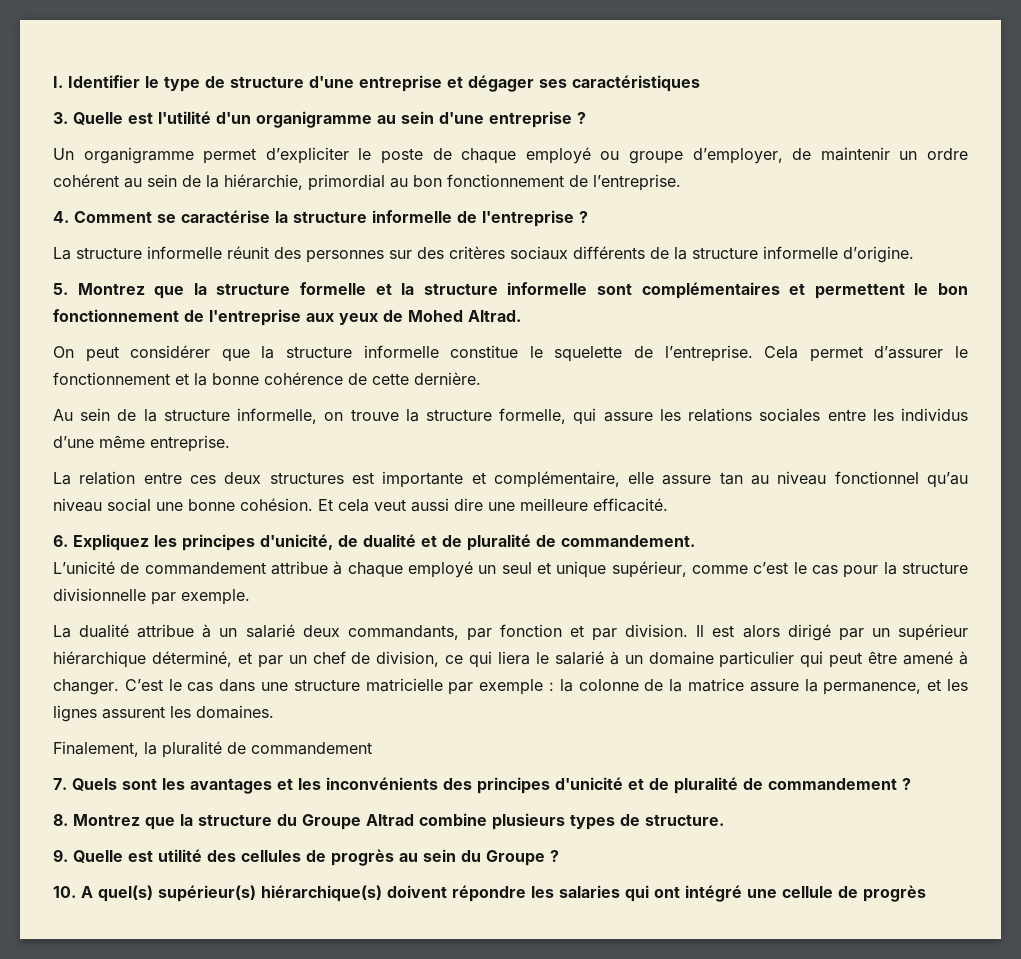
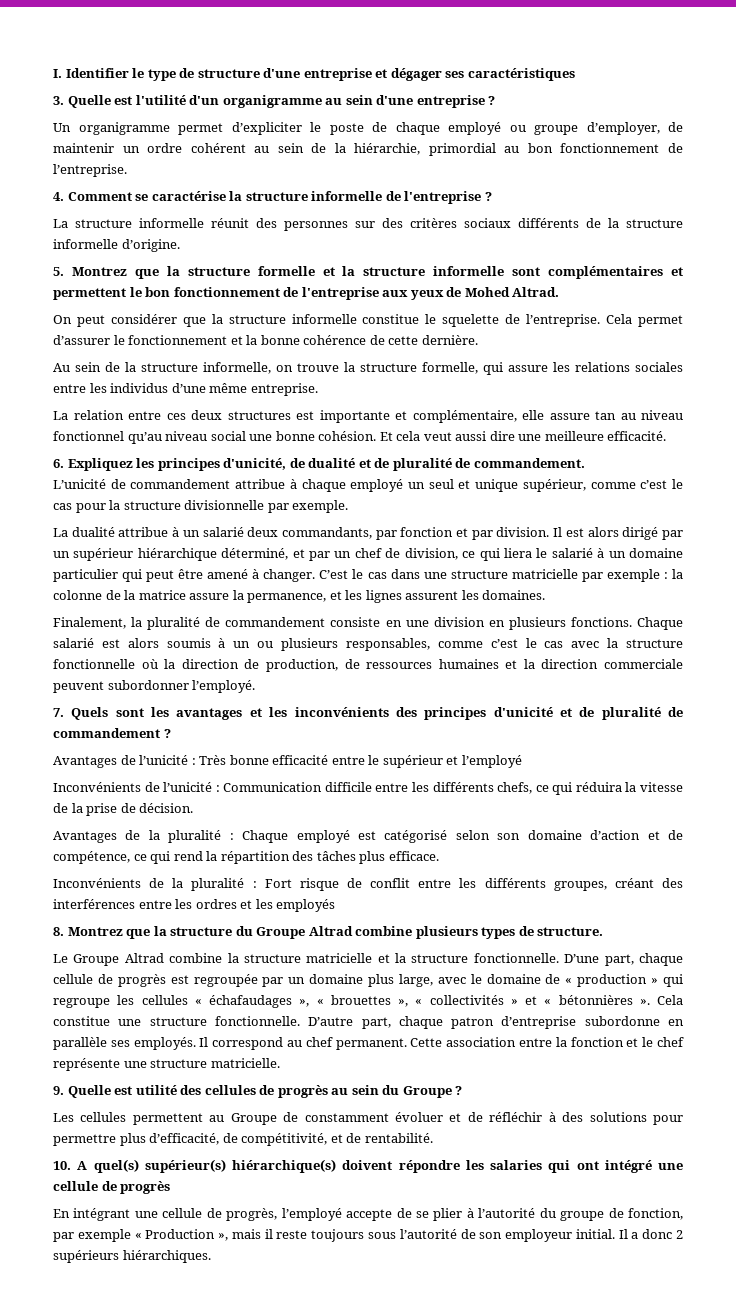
- Finalement, la pluralité de commandement
+ Finalement, la pluralité de commandement consiste en une division en plusieurs fonctions. Chaque salarié est alors soumis à un ou plusieurs responsables, comme c’est le cas avec la structure fonctionnelle où la direction de production, de ressources humaines et la direction commerciale peuvent subordonner l’employé.
+ Avantages de l’unicité : Très bonne efficacité entre le supérieur et l’employé
+ Inconvénients de l’unicité : Communication difficile entre les différents chefs, ce qui réduira la vitesse de la prise de décision.
+ Avantages de la pluralité : Chaque employé est catégorisé selon son domaine d’action et de compétence, ce qui rend la répartition des tâches plus efficace.
+ Inconvénients de la pluralité : Fort risque de conflit entre les différents groupes, créant des interférences entre les ordres et les employés
+ Le Groupe Altrad combine la structure matricielle et la structure fonctionnelle. D’une part, chaque cellule de progrès est regroupée par un domaine plus large, avec le domaine de « production » qui regroupe les cellules « échafaudages », « brouettes », « collectivités » et « bétonnières ». Cela constitue une structure fonctionnelle. D’autre part, chaque patron d’entreprise subordonne en parallèle ses employés. Il correspond au chef permanent. Cette association entre la fonction et le chef représente une structure matricielle.
+ Les cellules permettent au Groupe de constamment évoluer et de réfléchir à des solutions pour permettre plus d’efficacité, de compétitivité, et de rentabilité.
+ En intégrant une cellule de progrès, l’employé accepte de se plier à l’autorité du groupe de fonction, par exemple « Production », mais il reste toujours sous l’autorité de son employeur initial. Il a donc 2 supérieurs hiérarchiques.

